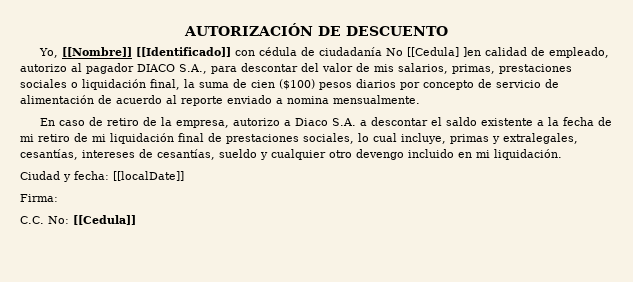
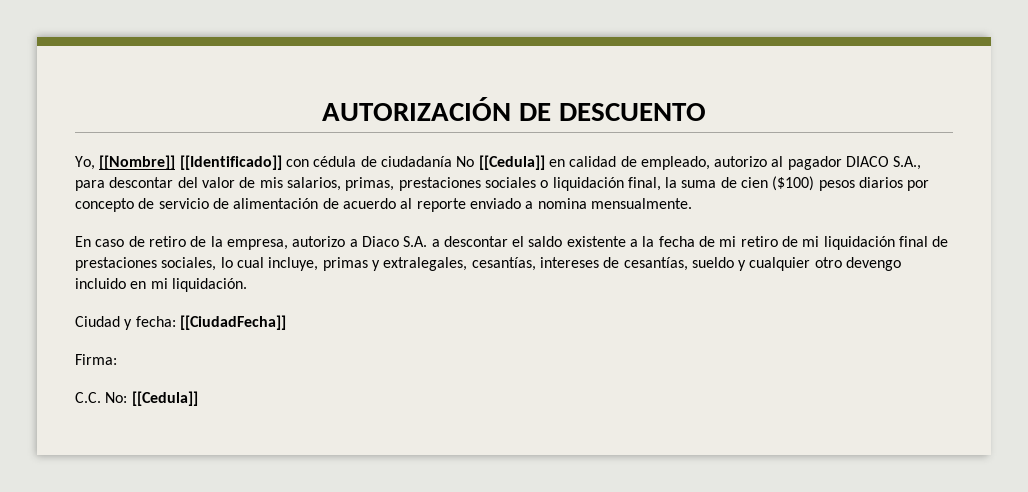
- Yo, [[Nombre]] [[Identificado]] con cédula de ciudadanía No [[Cedula] ]en calidad de empleado, autorizo al pagador DIACO S.A., para descontar del valor de mis salarios, primas, prestaciones sociales o liquidación final, la suma de cien ($100) pesos diarios por concepto de servicio de alimentación de acuerdo al reporte enviado a nomina mensualmente.
+ Yo, [[Nombre]] [[Identificado]] con cédula de ciudadanía No [[Cedula]] en calidad de empleado, autorizo al pagador DIACO S.A., para descontar del valor de mis salarios, primas, prestaciones sociales o liquidación final, la suma de cien ($100) pesos diarios por concepto de servicio de alimentación de acuerdo al reporte enviado a nomina mensualmente.
- Ciudad y fecha: [[localDate]]
+ Ciudad y fecha: [[CiudadFecha]]

